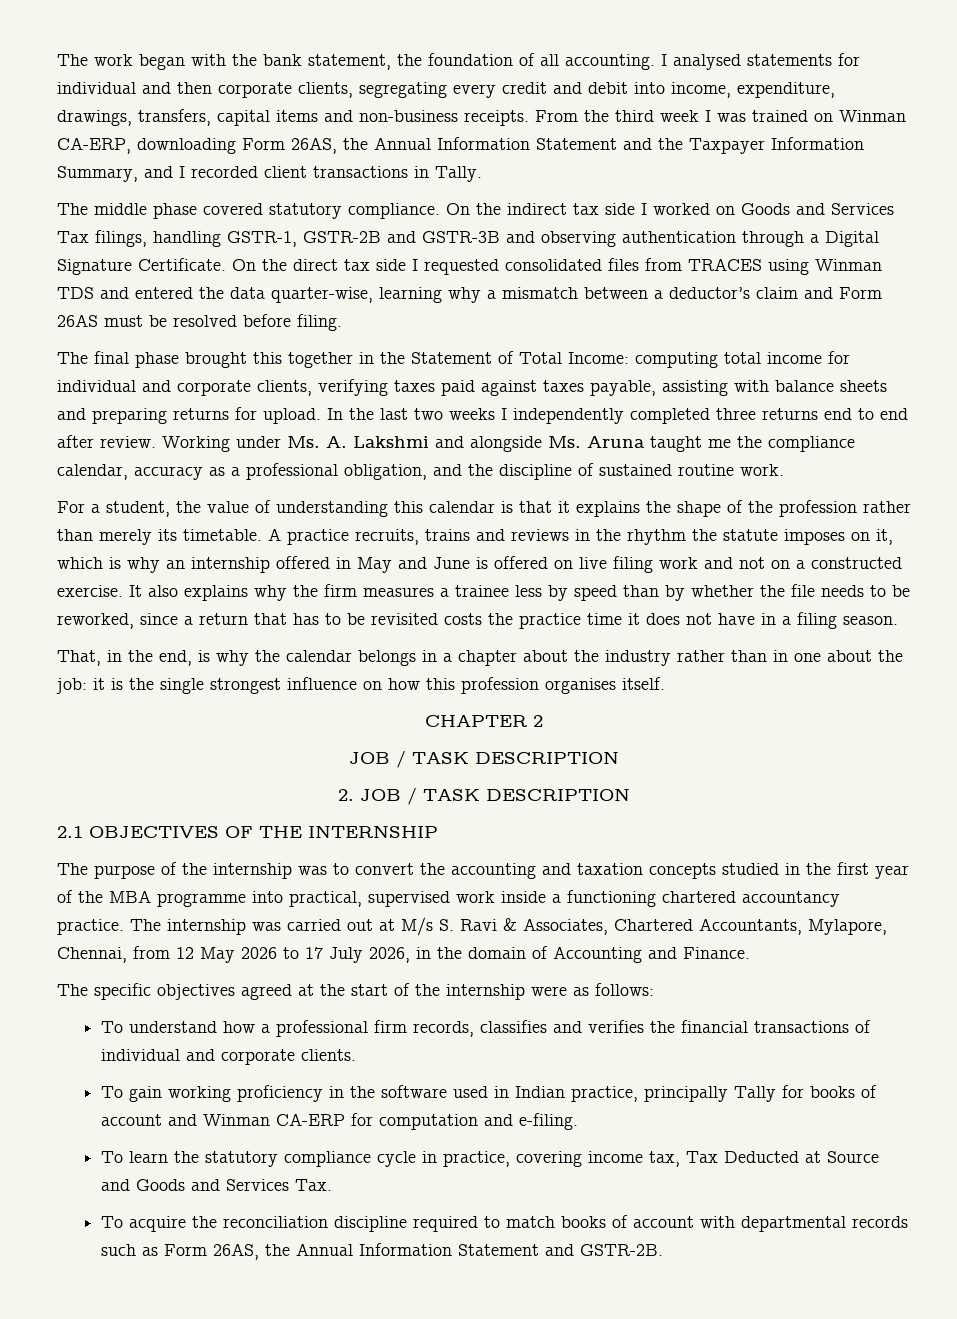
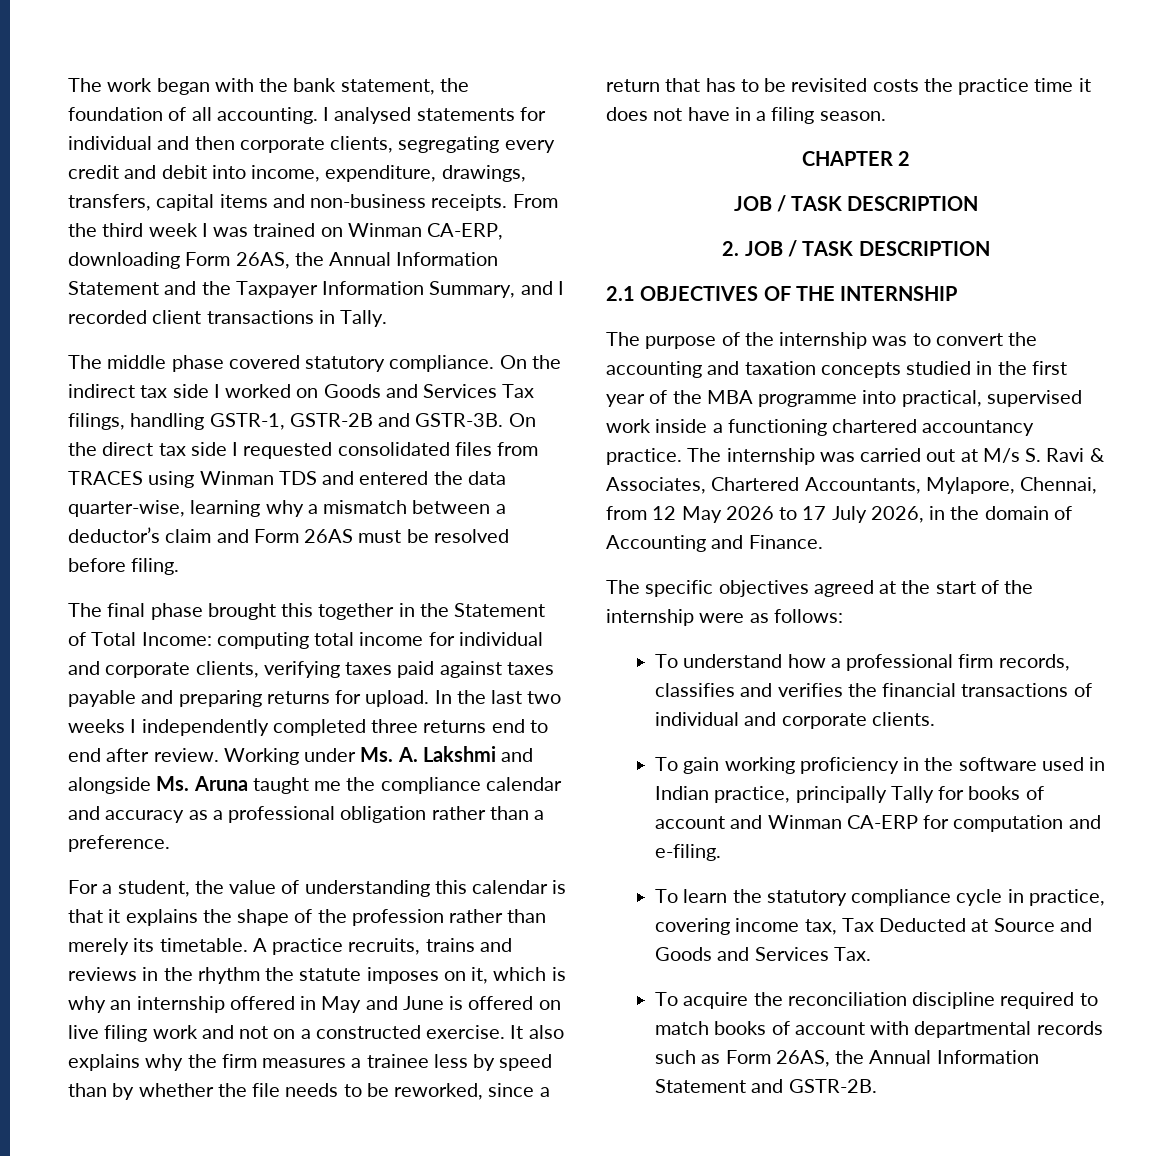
- On the indirect tax side I worked on Goods and Services Tax filings, handling GSTR-1, GSTR-2B and GSTR-3B and observing authentication through a Digital Signature Certificate.
+ On the indirect tax side I worked on Goods and Services Tax filings, handling GSTR-1, GSTR-2B and GSTR-3B.
- The final phase brought this together in the Statement of Total Income: computing total income for individual and corporate clients, verifying taxes paid against taxes payable, assisting with balance sheets and preparing returns for upload.
+ The final phase brought this together in the Statement of Total Income: computing total income for individual and corporate clients, verifying taxes paid against taxes payable and preparing returns for upload.
- Working under Ms. A. Lakshmi and alongside Ms. Aruna taught me the compliance calendar, accuracy as a professional obligation, and the discipline of sustained routine work.
+ Working under Ms. A. Lakshmi and alongside Ms. Aruna taught me the compliance calendar and accuracy as a professional obligation rather than a preference.
- That, in the end, is why the calendar belongs in a chapter about the industry rather than in one about the job: it is the single strongest influence on how this profession organises itself.

